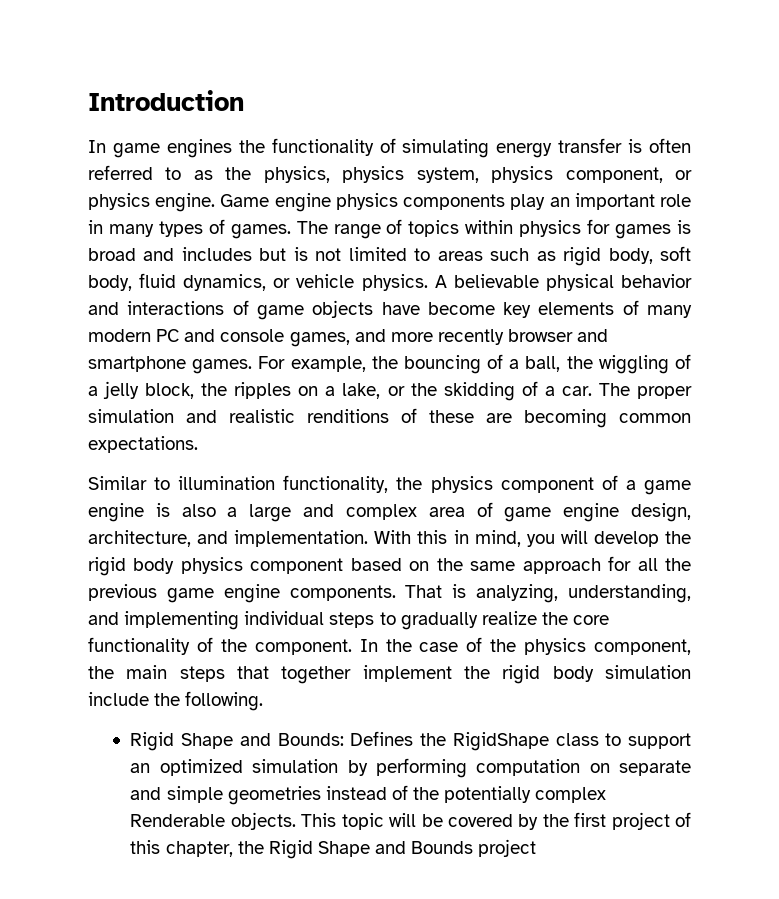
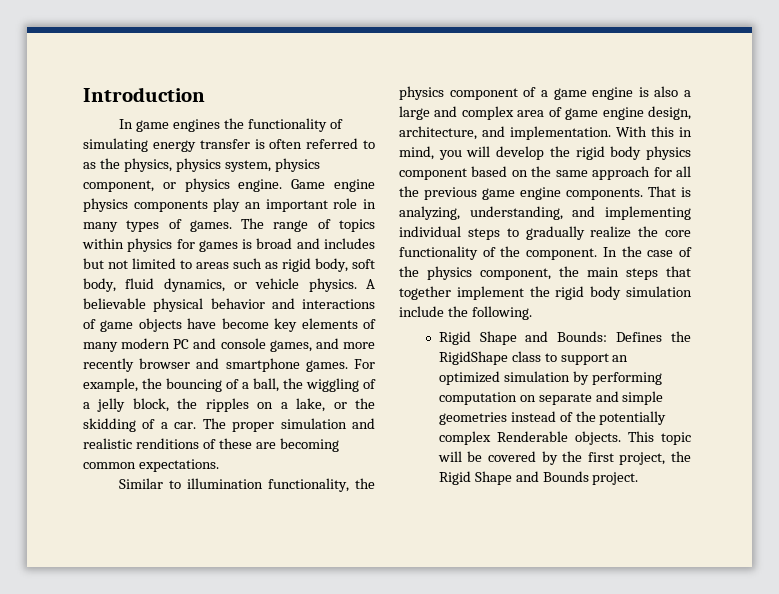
- The range of topics within physics for games is broad and includes but is not limited to areas such as rigid body, soft body, fluid dynamics, or vehicle physics.
+ The range of topics within physics for games is broad and includes but not limited to areas such as rigid body, soft body, fluid dynamics, or vehicle physics.
- This topic will be covered by the first project of this chapter, the Rigid Shape and Bounds project
+ This topic will be covered by the first project, the Rigid Shape and Bounds project.

